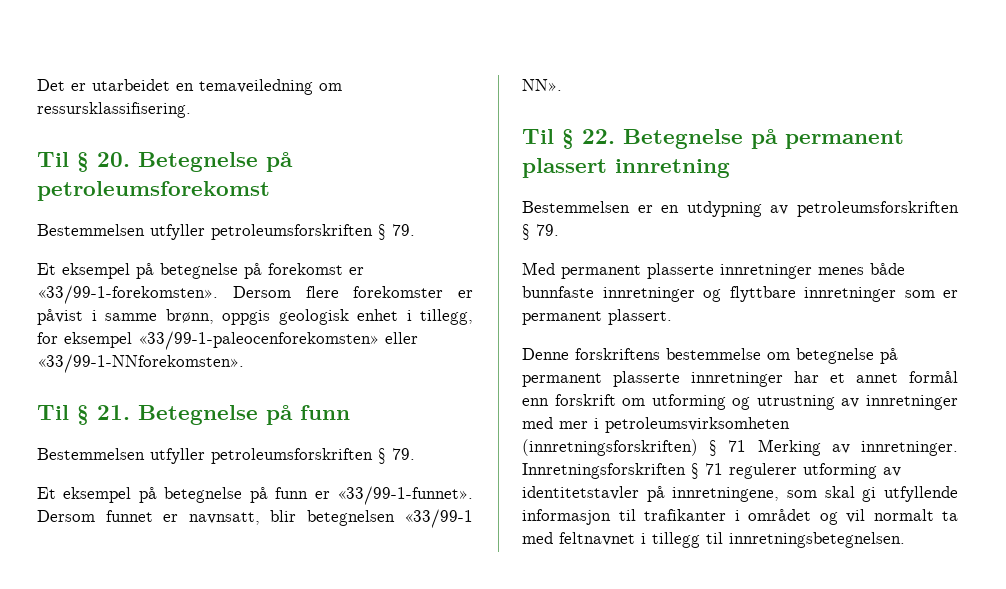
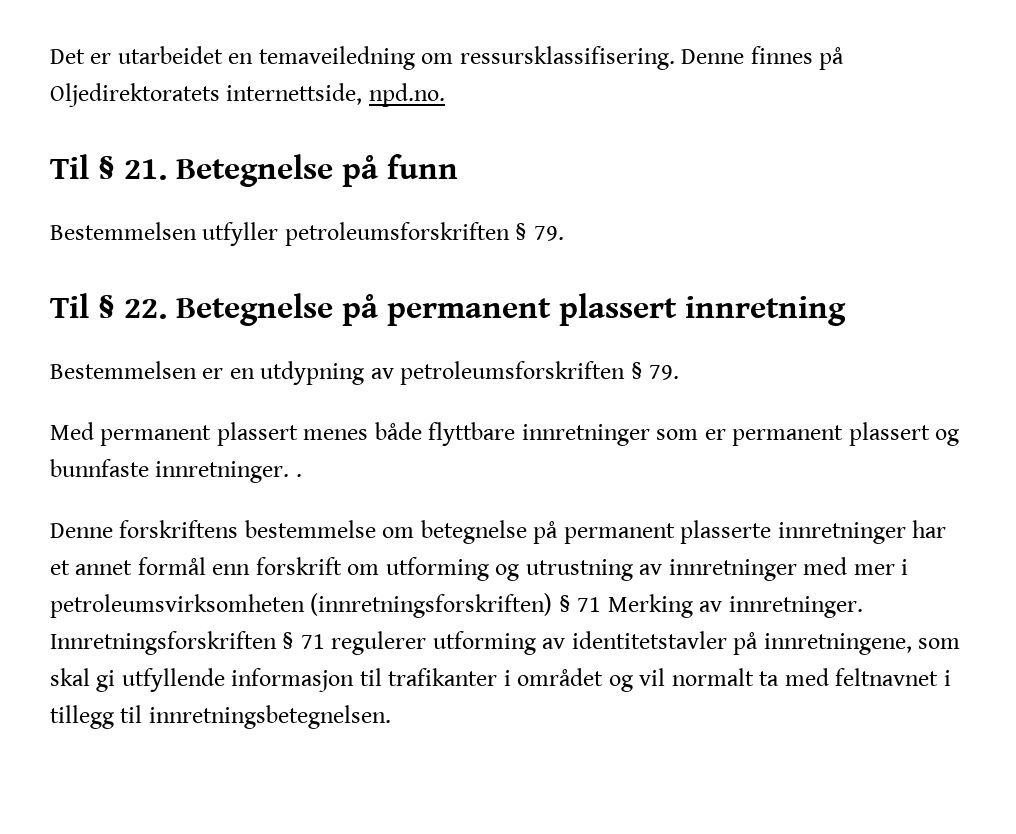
- Det er utarbeidet en temaveiledning om ressursklassifisering.
- Til § 20. Betegnelse på petroleumsforekomst
- Bestemmelsen utfyller petroleumsforskriften § 79.
- Et eksempel på betegnelse på forekomst er «33/99-1-forekomsten». Dersom flere forekomster er påvist i samme brønn, oppgis geologisk enhet i tillegg, for eksempel «33/99-1-paleocenforekomsten» eller «33/99-1-NNforekomsten».
+ Det er utarbeidet en temaveiledning om ressursklassifisering. Denne finnes på Oljedirektoratets internettside, npd.no.
- Et eksempel på betegnelse på funn er «33/99-1-funnet». Dersom funnet er navnsatt, blir betegnelsen «33/99-1 NN».
- Med permanent plasserte innretninger menes både bunnfaste innretninger og flyttbare innretninger som er permanent plassert.
+ Med permanent plassert menes både flyttbare innretninger som er permanent plassert og bunnfaste innretninger. .

